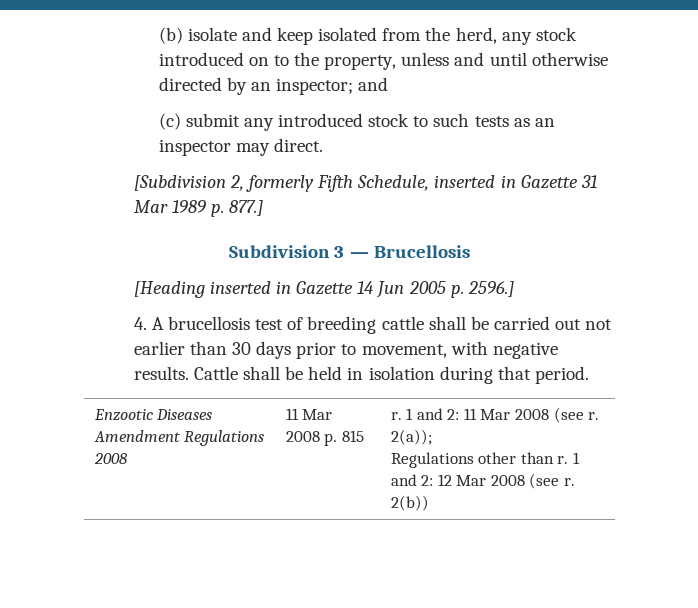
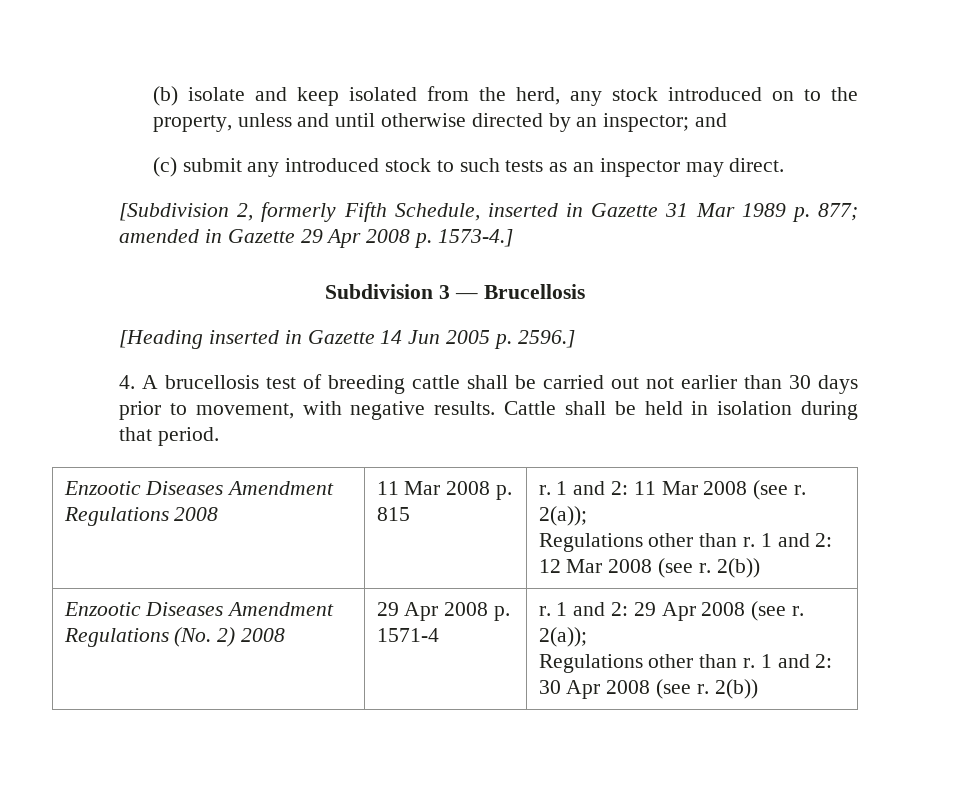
- [Subdivision 2, formerly Fifth Schedule, inserted in Gazette 31 Mar 1989 p. 877.]
+ [Subdivision 2, formerly Fifth Schedule, inserted in Gazette 31 Mar 1989 p. 877; amended in Gazette 29 Apr 2008 p. 1573-4.]
+ Enzootic Diseases Amendment Regulations (No. 2) 2008 | 29 Apr 2008 p. 1571-4 | r. 1 and 2: 29 Apr 2008 (see r. 2(a));
+ Regulations other than r. 1 and 2: 30 Apr 2008 (see r. 2(b))

